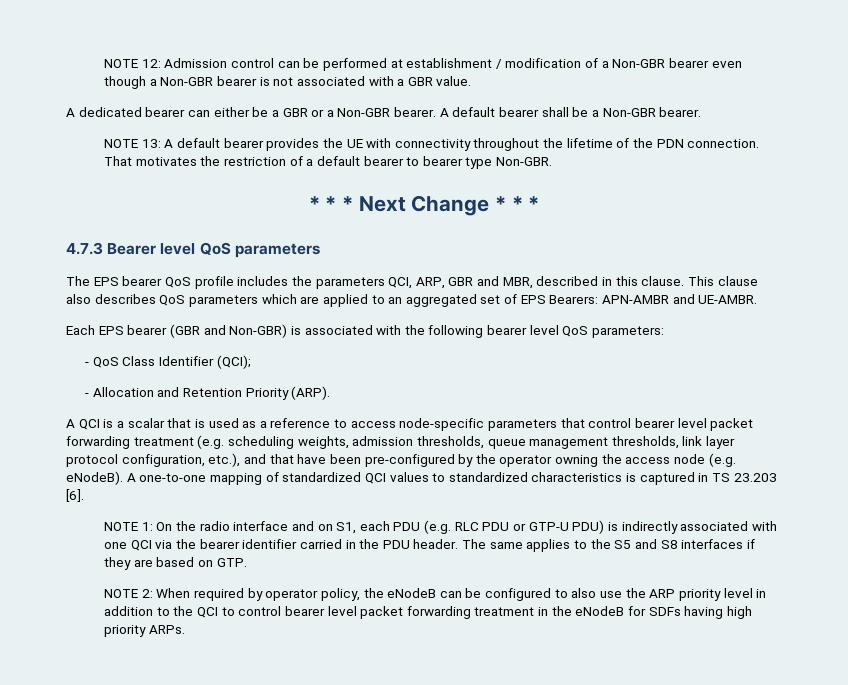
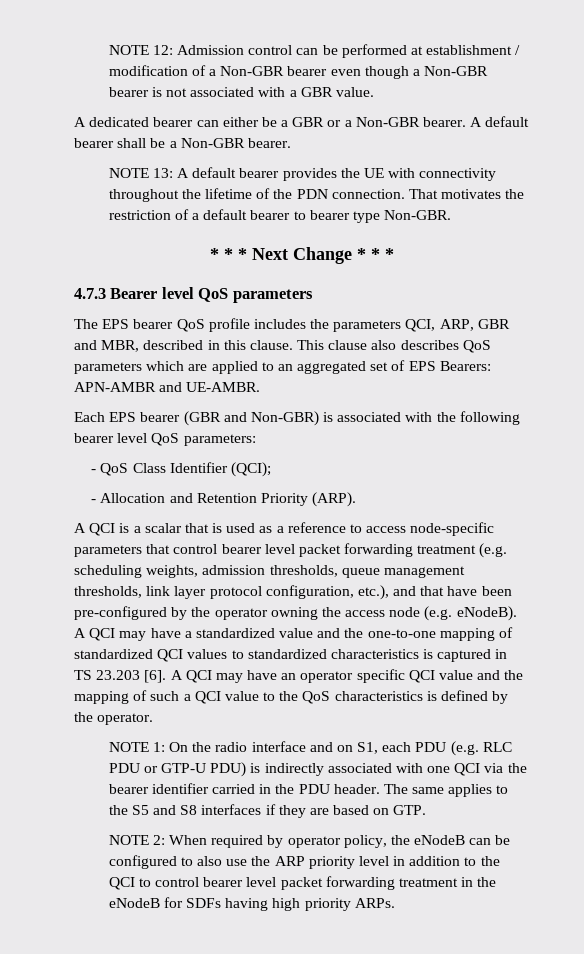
- A one-to-one mapping of standardized QCI values to standardized characteristics is captured in TS 23.203 [6].
+ A QCI may have a standardized value and the one-to-one mapping of standardized QCI values to standardized characteristics is captured in TS 23.203 [6]. A QCI may have an operator specific QCI value and the mapping of such a QCI value to the QoS characteristics is defined by the operator.

